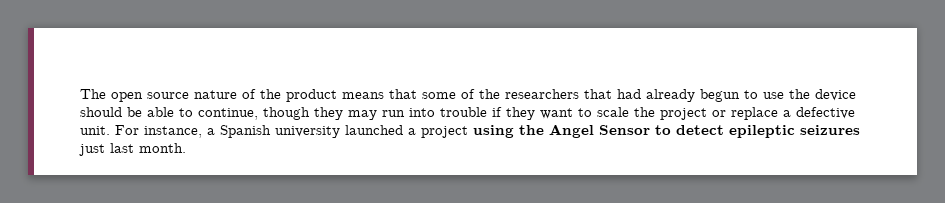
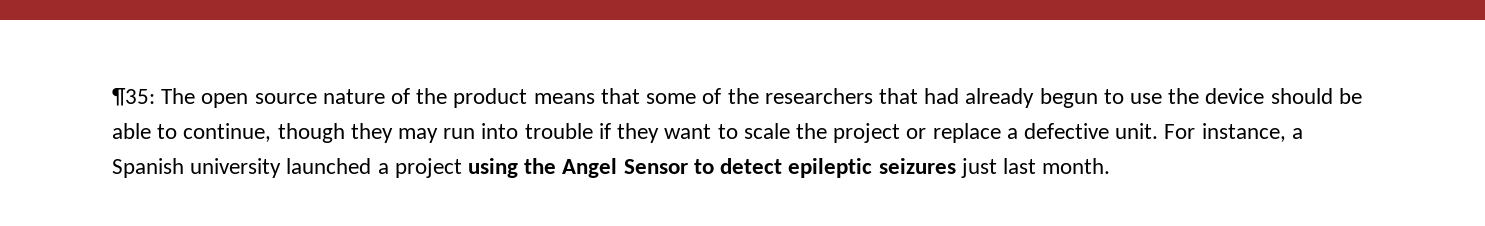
- The open source nature of the product means that some of the researchers that had already begun to use the device should be able to continue, though they may run into trouble if they want to scale the project or replace a defective unit.
+ ¶35: The open source nature of the product means that some of the researchers that had already begun to use the device should be able to continue, though they may run into trouble if they want to scale the project or replace a defective unit.

